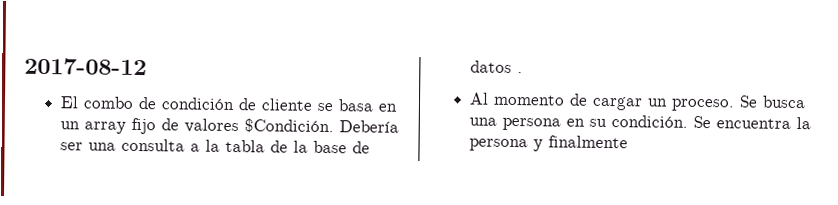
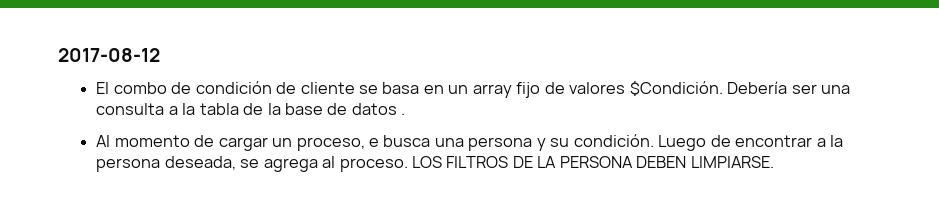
- Al momento de cargar un proceso. Se busca una persona en su condición.
+ Al momento de cargar un proceso, e busca una persona y su condición.
- Se encuentra la persona y finalmente
+ Luego de encontrar a la persona deseada, se agrega al proceso. LOS FILTROS DE LA PERSONA DEBEN LIMPIARSE.

